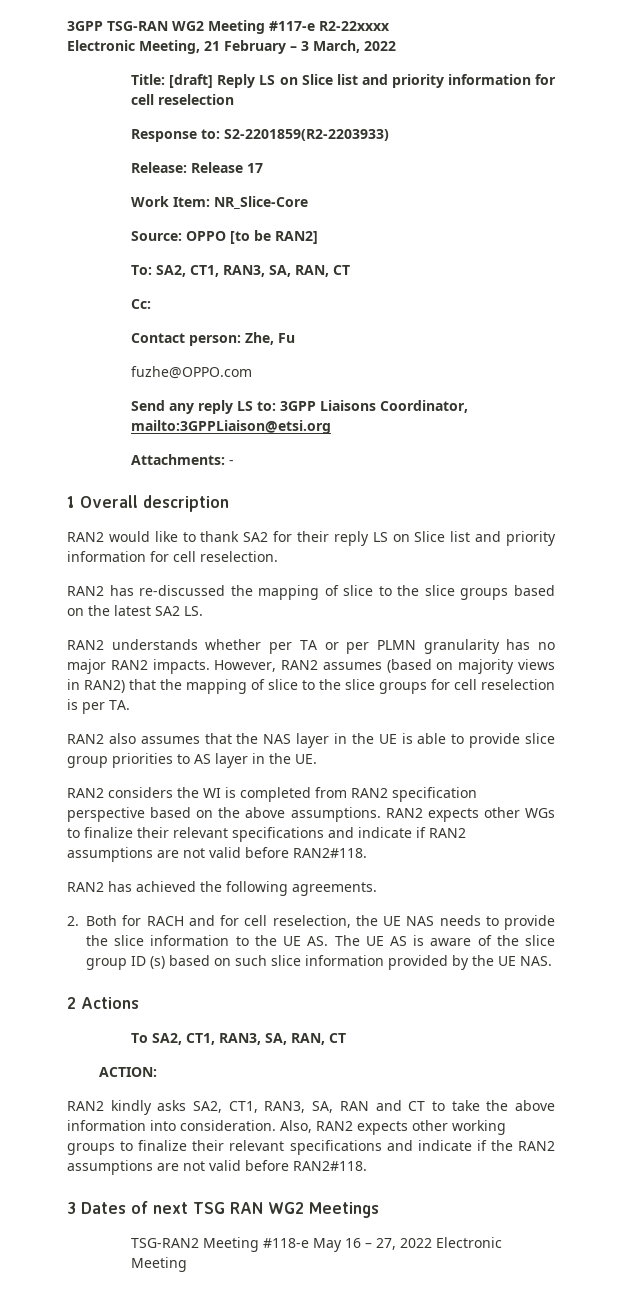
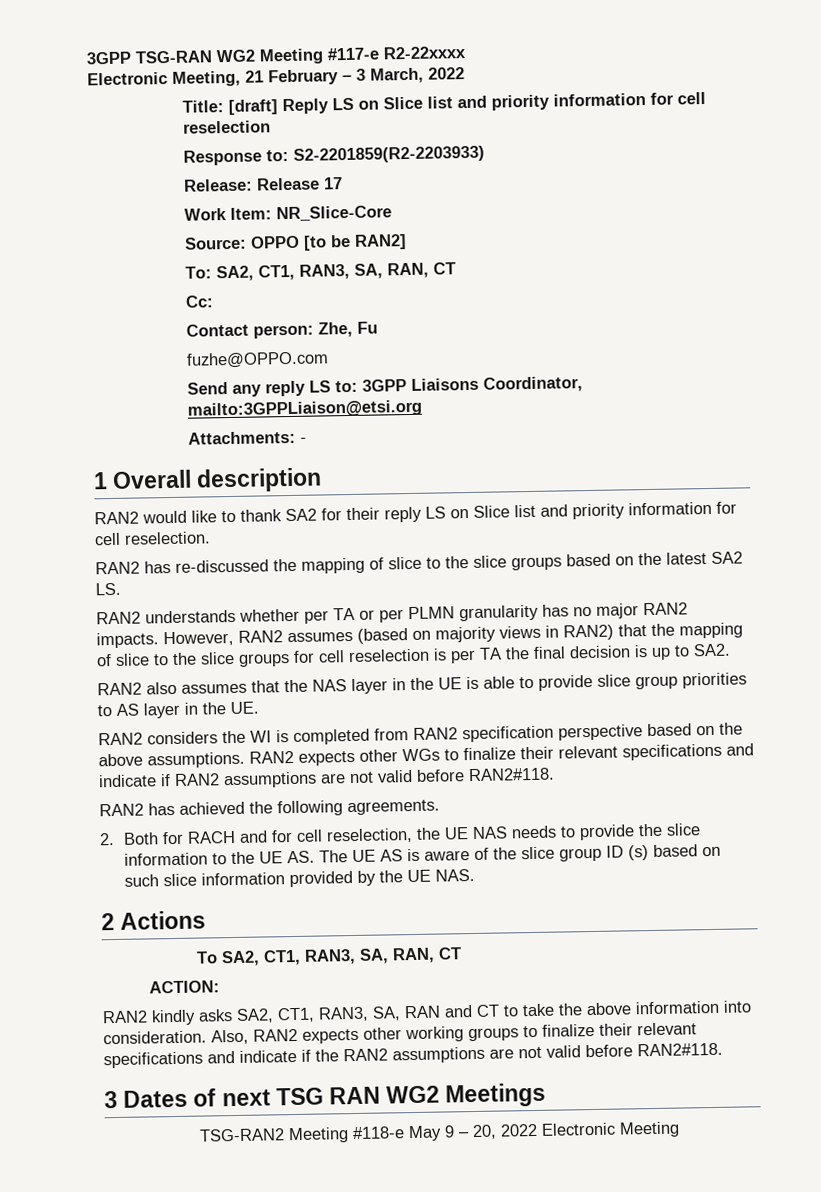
- However, RAN2 assumes (based on majority views in RAN2) that the mapping of slice to the slice groups for cell reselection is per TA.
+ However, RAN2 assumes (based on majority views in RAN2) that the mapping of slice to the slice groups for cell reselection is per TA the final decision is up to SA2.
- TSG-RAN2 Meeting #118-e May 16 – 27, 2022 Electronic Meeting
+ TSG-RAN2 Meeting #118-e May 9 – 20, 2022 Electronic Meeting

